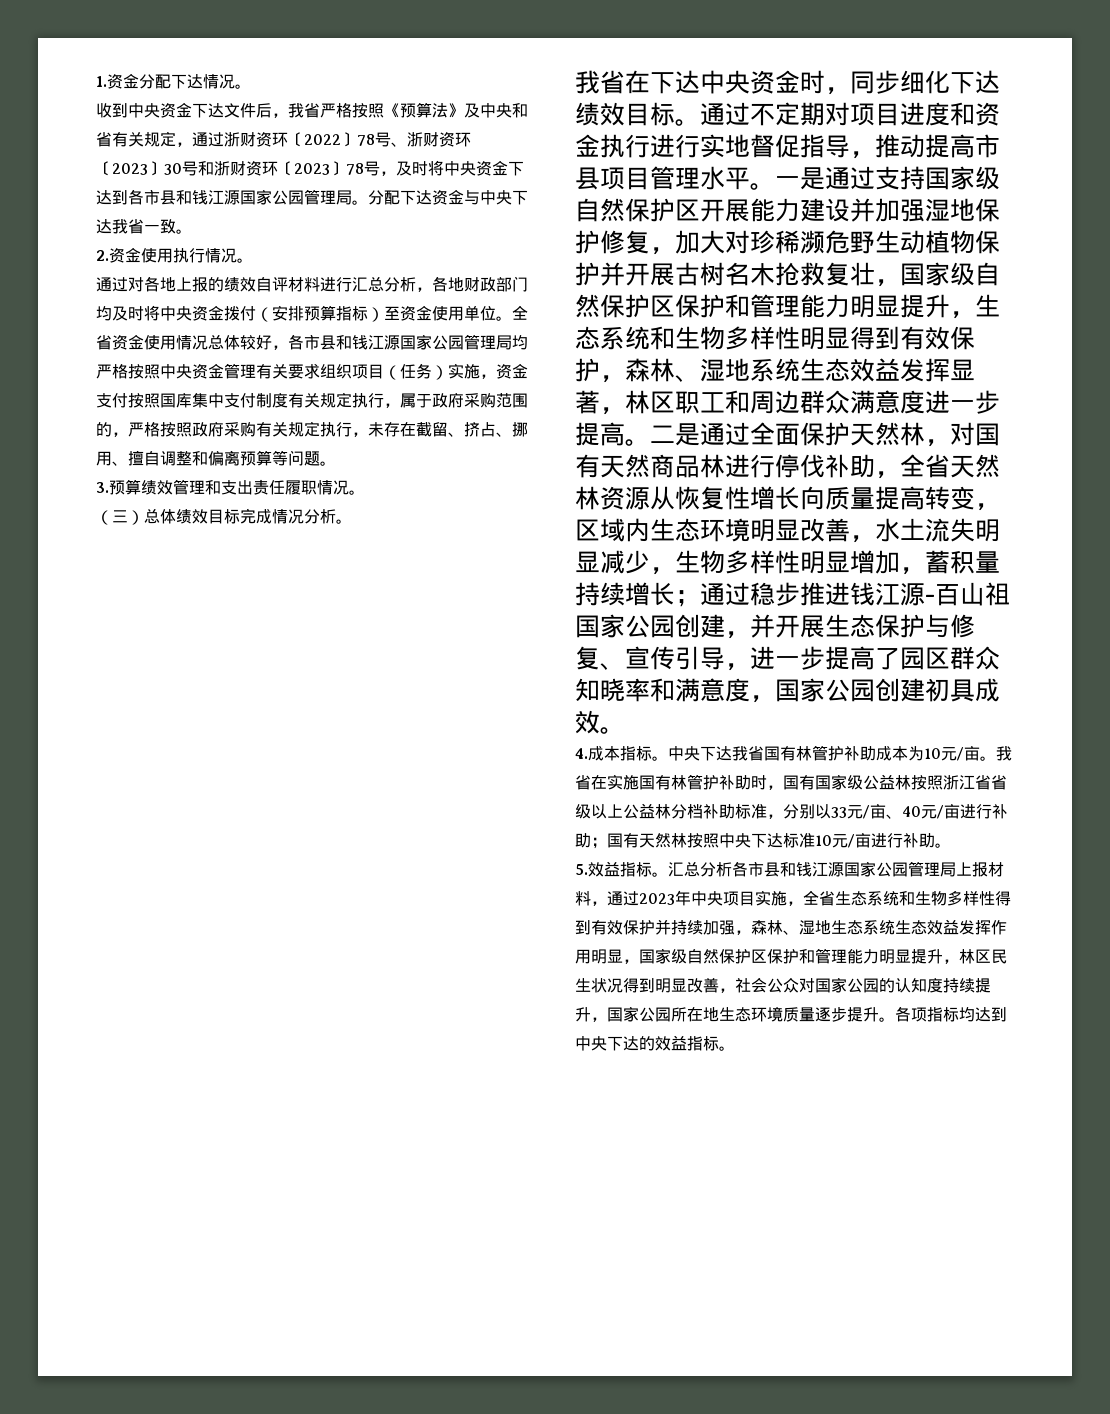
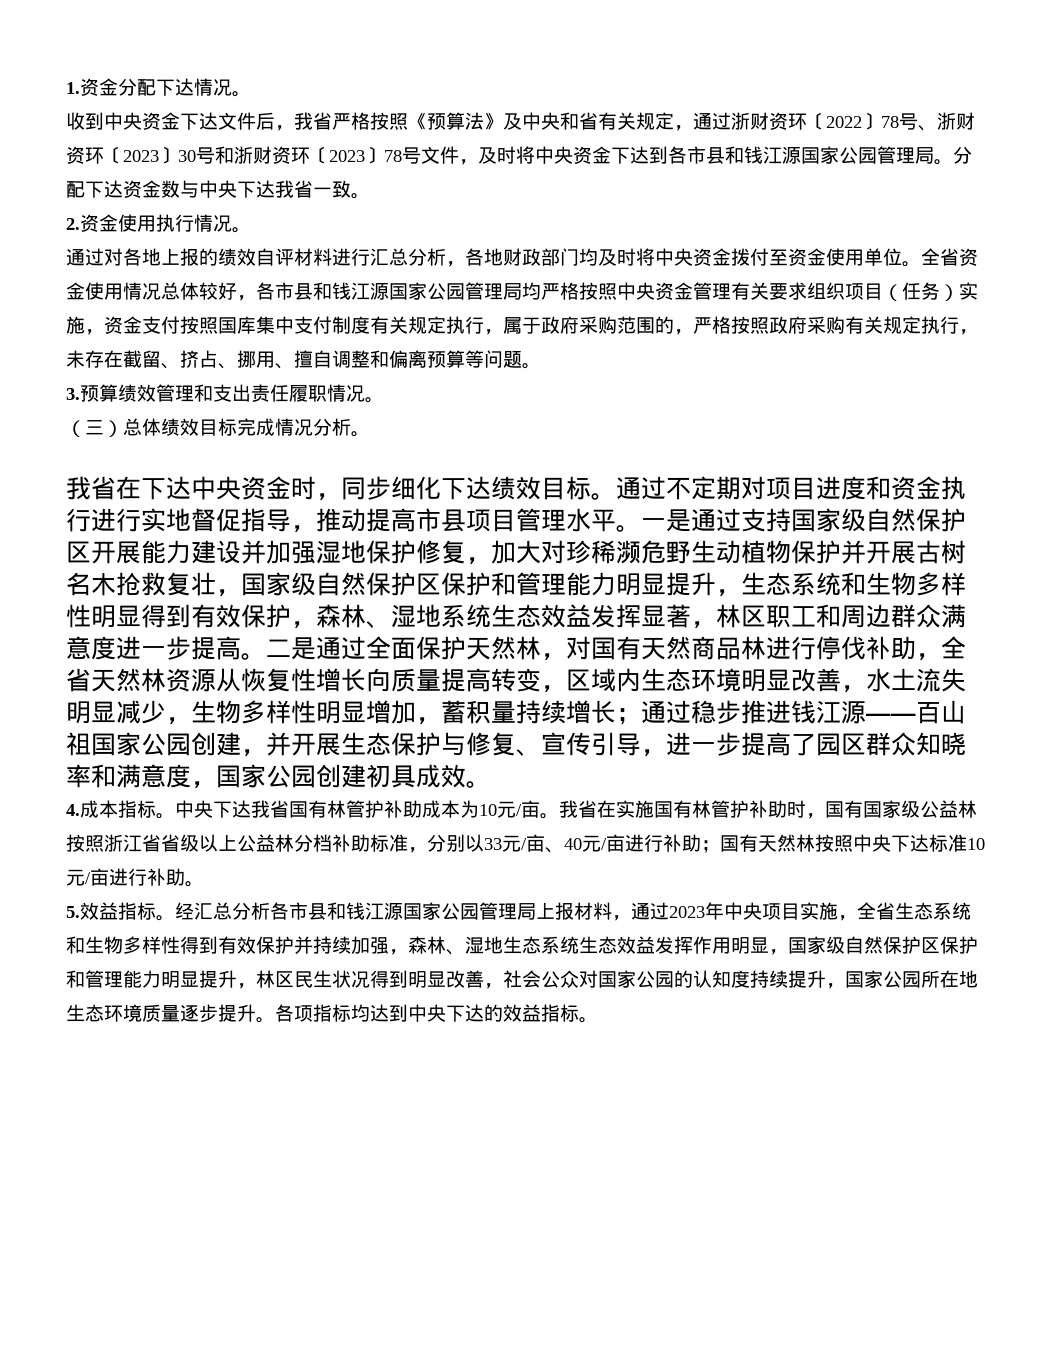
- 收到中央资金下达文件后，我省严格按照《预算法》及中央和省有关规定，通过浙财资环〔2022〕78号、浙财资环〔2023〕30号和浙财资环〔2023〕78号，及时将中央资金下达到各市县和钱江源国家公园管理局。
+ 收到中央资金下达文件后，我省严格按照《预算法》及中央和省有关规定，通过浙财资环〔2022〕78号、浙财资环〔2023〕30号和浙财资环〔2023〕78号文件，及时将中央资金下达到各市县和钱江源国家公园管理局。
- 分配下达资金与中央下达我省一致。
+ 分配下达资金数与中央下达我省一致。
- 通过对各地上报的绩效自评材料进行汇总分析，各地财政部门均及时将中央资金拨付（安排预算指标）至资金使用单位。
+ 通过对各地上报的绩效自评材料进行汇总分析，各地财政部门均及时将中央资金拨付至资金使用单位。
- 通过稳步推进钱江源-百山祖国家公园创建，并开展生态保护与修复、宣传引导，进一步提高了园区群众知晓率和满意度，国家公园创建初具成效。
+ 通过稳步推进钱江源——百山祖国家公园创建，并开展生态保护与修复、宣传引导，进一步提高了园区群众知晓率和满意度，国家公园创建初具成效。
- 汇总分析各市县和钱江源国家公园管理局上报材料，通过2023年中央项目实施，全省生态系统和生物多样性得到有效保护并持续加强，森林、湿地生态系统生态效益发挥作用明显，国家级自然保护区保护和管理能力明显提升，林区民生状况得到明显改善，社会公众对国家公园的认知度持续提升，国家公园所在地生态环境质量逐步提升。
+ 经汇总分析各市县和钱江源国家公园管理局上报材料，通过2023年中央项目实施，全省生态系统和生物多样性得到有效保护并持续加强，森林、湿地生态系统生态效益发挥作用明显，国家级自然保护区保护和管理能力明显提升，林区民生状况得到明显改善，社会公众对国家公园的认知度持续提升，国家公园所在地生态环境质量逐步提升。

